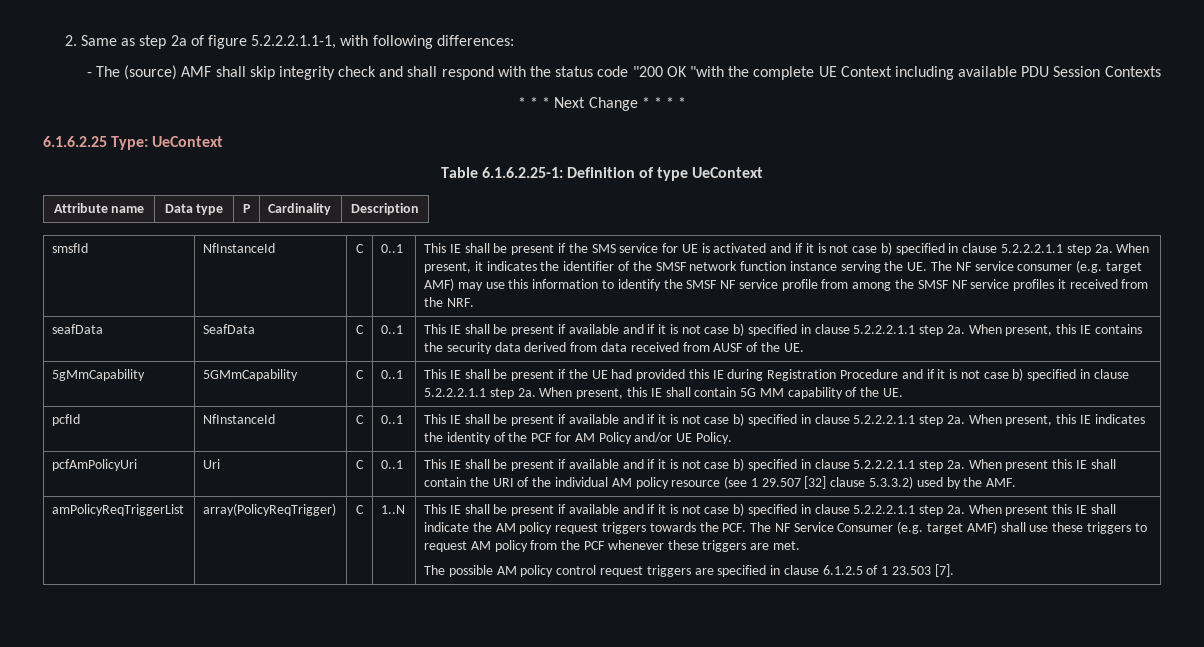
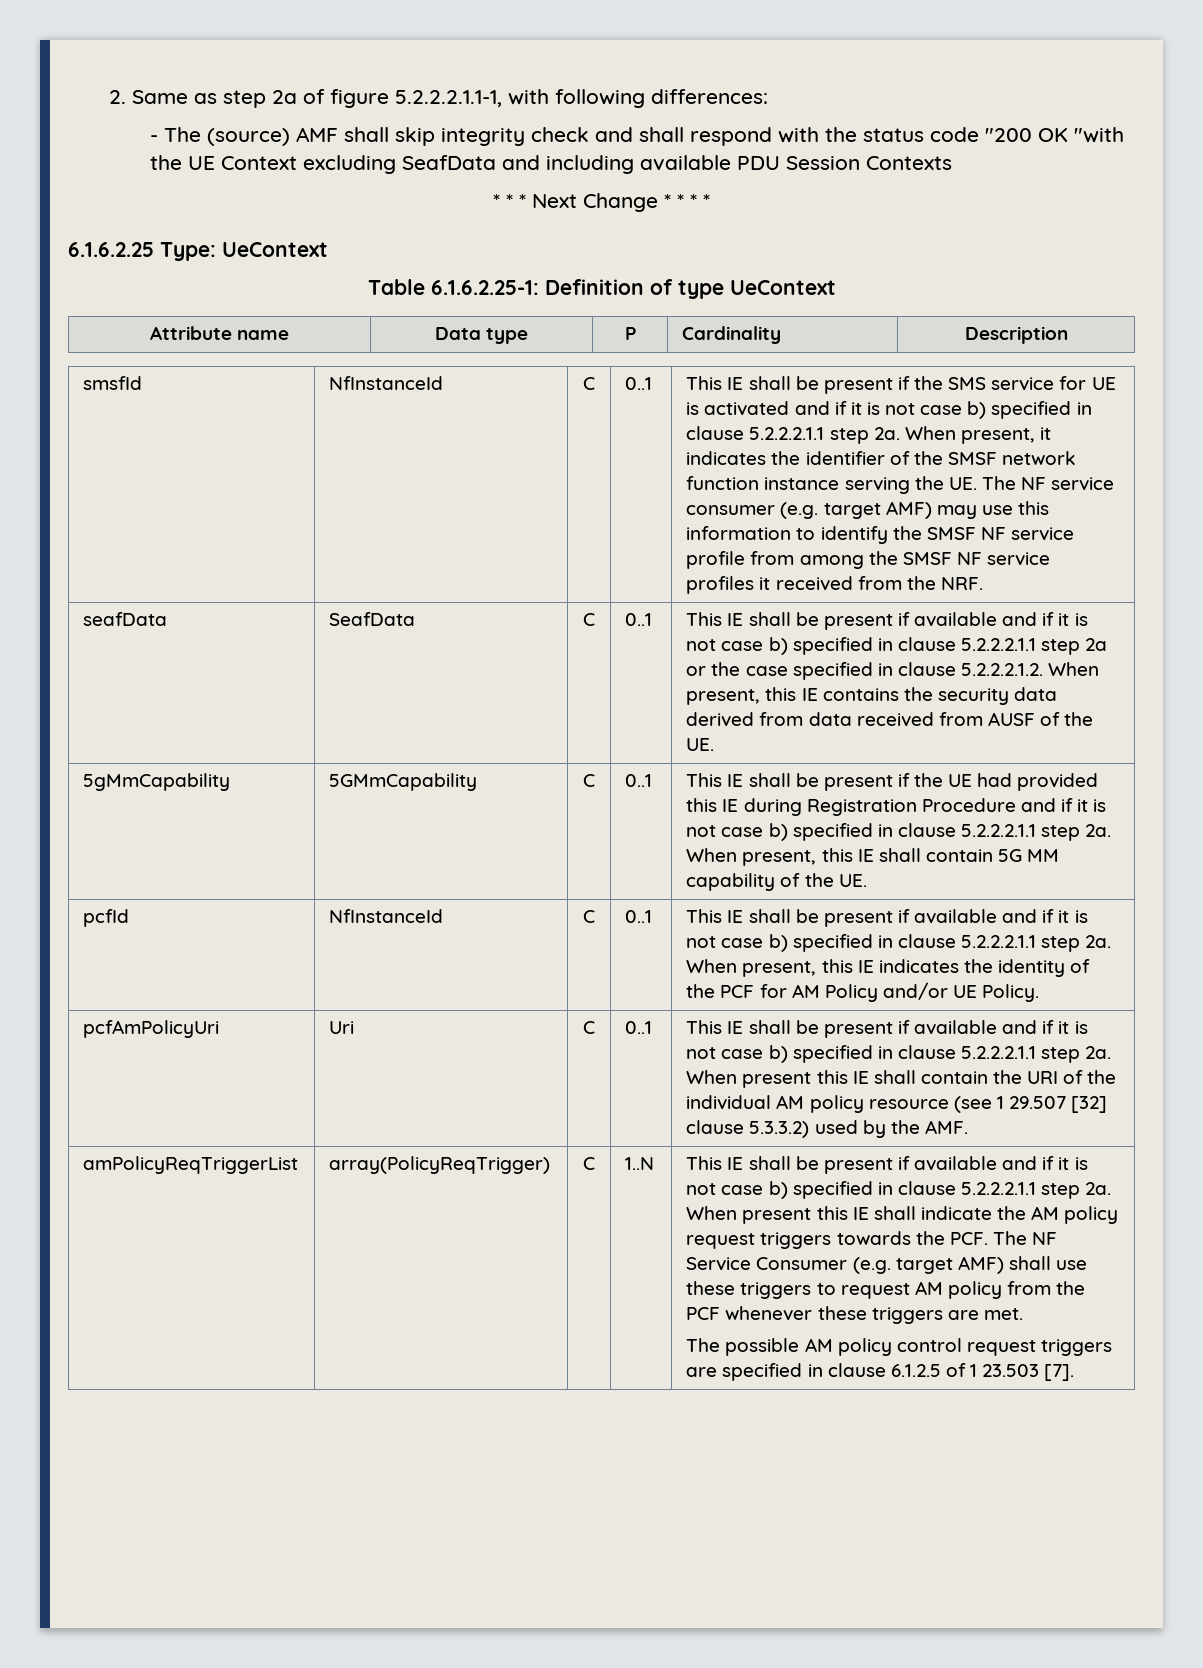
- - The (source) AMF shall skip integrity check and shall respond with the status code "200 OK "with the complete UE Context including available PDU Session Contexts
+ - The (source) AMF shall skip integrity check and shall respond with the status code "200 OK "with the UE Context excluding SeafData and including available PDU Session Contexts
- This IE shall be present if available and if it is not case b) specified in clause 5.2.2.2.1.1 step 2a. When present, this IE contains the security data derived from data received from AUSF of the UE.
+ This IE shall be present if available and if it is not case b) specified in clause 5.2.2.2.1.1 step 2a or the case specified in clause 5.2.2.2.1.2. When present, this IE contains the security data derived from data received from AUSF of the UE.

